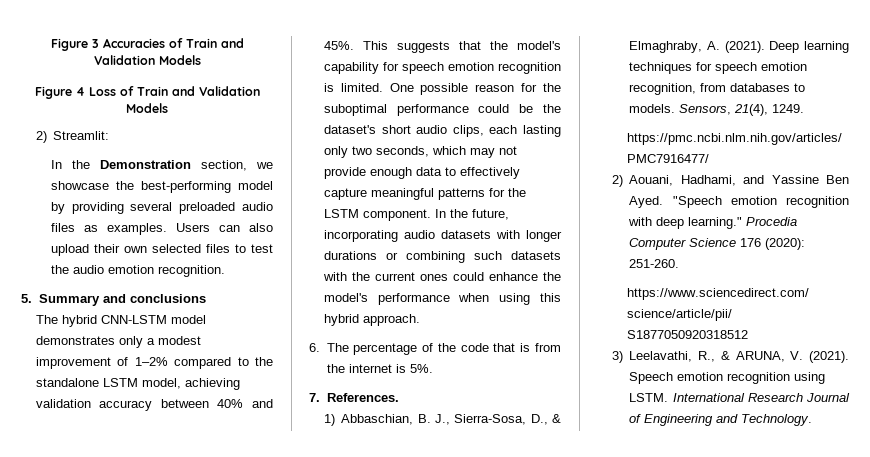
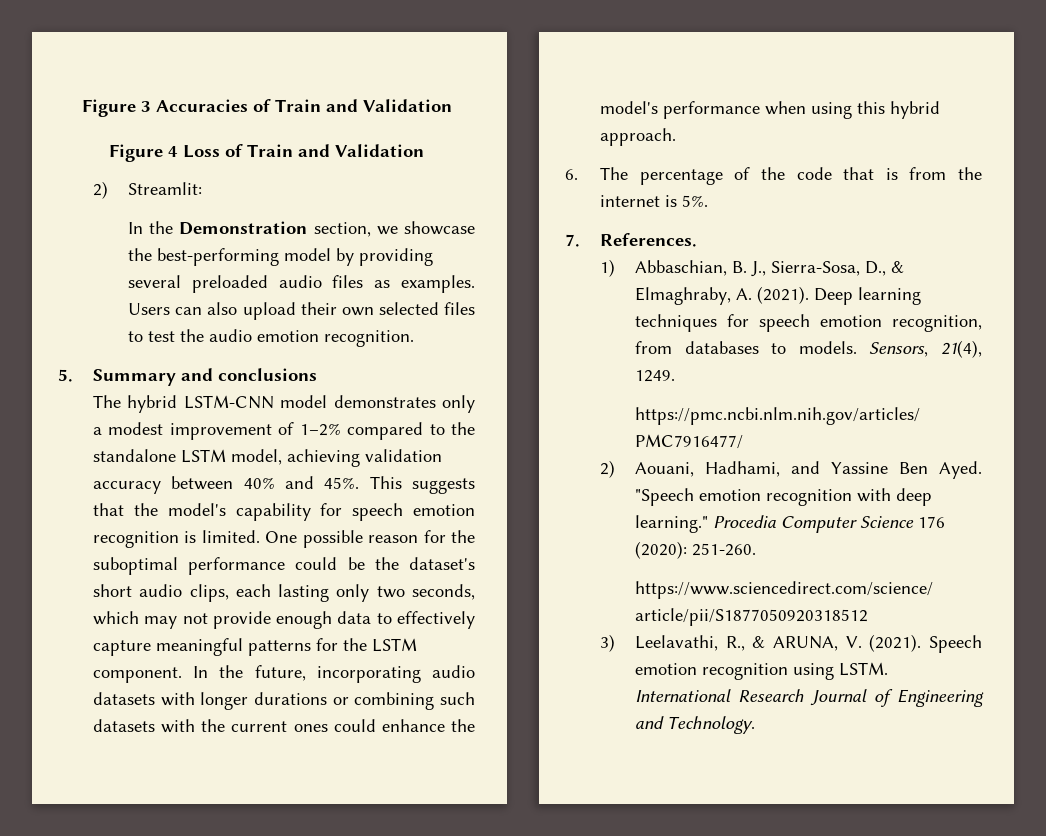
- Figure 3 Accuracies of Train and Validation Models
+ Figure 3 Accuracies of Train and Validation
- Figure 4 Loss of Train and Validation Models
+ Figure 4 Loss of Train and Validation
- The hybrid CNN-LSTM model demonstrates only a modest improvement of 1–2% compared to the standalone LSTM model, achieving validation accuracy between 40% and 45%.
+ The hybrid LSTM-CNN model demonstrates only a modest improvement of 1–2% compared to the standalone LSTM model, achieving validation accuracy between 40% and 45%.

